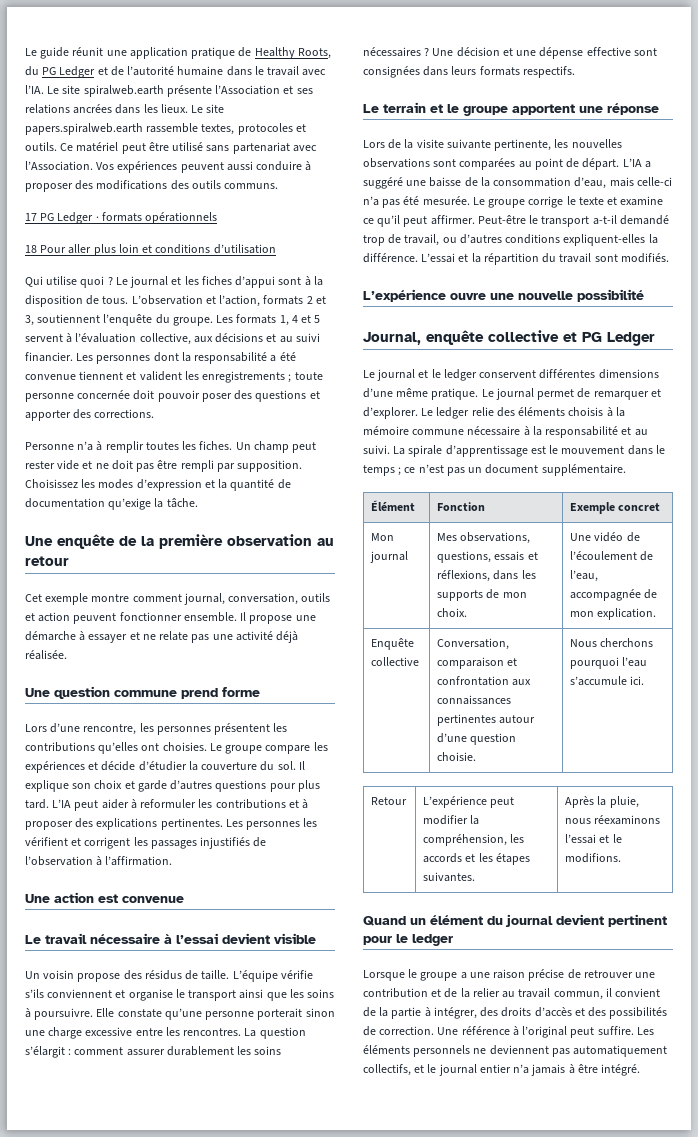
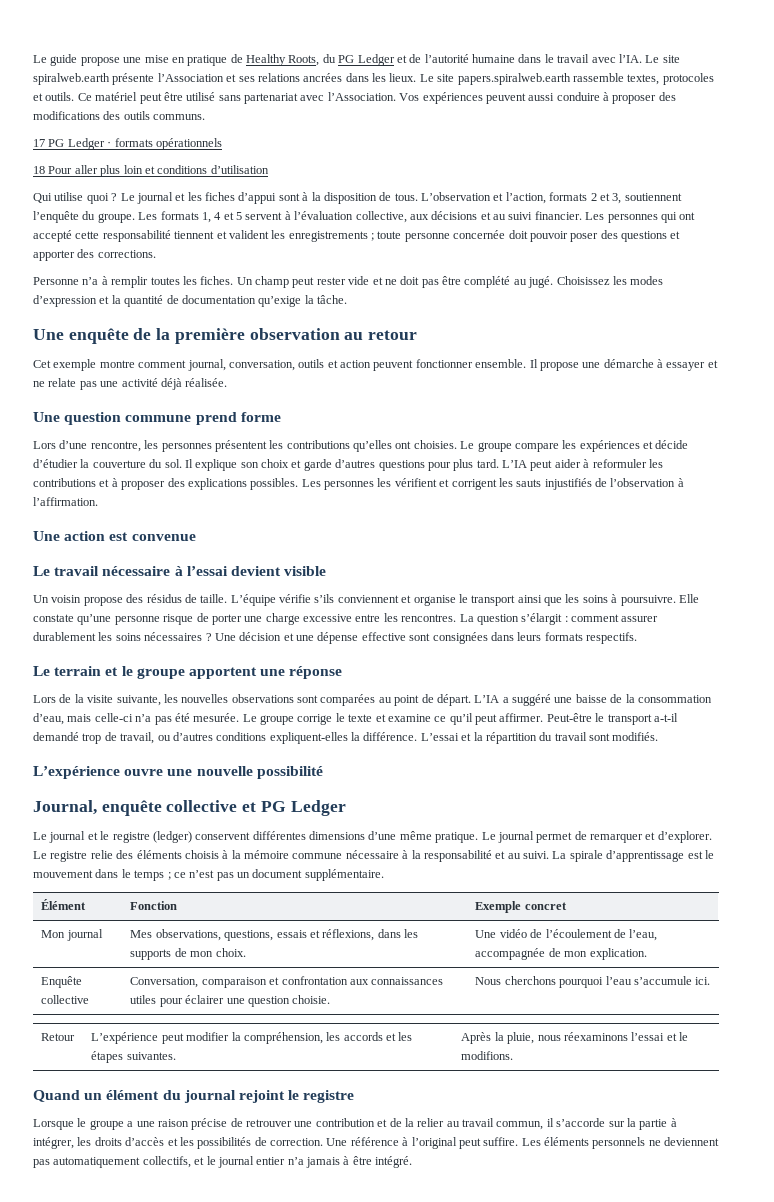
- Le guide réunit une application pratique de Healthy Roots, du PG Ledger et de l’autorité humaine dans le travail avec l’IA.
+ Le guide propose une mise en pratique de Healthy Roots, du PG Ledger et de l’autorité humaine dans le travail avec l’IA.
- Les personnes dont la responsabilité a été convenue tiennent et valident les enregistrements ; toute personne concernée doit pouvoir poser des questions et apporter des corrections.
+ Les personnes qui ont accepté cette responsabilité tiennent et valident les enregistrements ; toute personne concernée doit pouvoir poser des questions et apporter des corrections.
- Un champ peut rester vide et ne doit pas être rempli par supposition.
+ Un champ peut rester vide et ne doit pas être complété au jugé.
- L’IA peut aider à reformuler les contributions et à proposer des explications pertinentes.
+ L’IA peut aider à reformuler les contributions et à proposer des explications possibles.
- Les personnes les vérifient et corrigent les passages injustifiés de l’observation à l’affirmation.
+ Les personnes les vérifient et corrigent les sauts injustifiés de l’observation à l’affirmation.
- Elle constate qu’une personne porterait sinon une charge excessive entre les rencontres.
+ Elle constate qu’une personne risque de porter une charge excessive entre les rencontres.
- Lors de la visite suivante pertinente, les nouvelles observations sont comparées au point de départ.
+ Lors de la visite suivante, les nouvelles observations sont comparées au point de départ.
- Le journal et le ledger conservent différentes dimensions d’une même pratique.
+ Le journal et le registre (ledger) conservent différentes dimensions d’une même pratique.
- Le ledger relie des éléments choisis à la mémoire commune nécessaire à la responsabilité et au suivi.
+ Le registre relie des éléments choisis à la mémoire commune nécessaire à la responsabilité et au suivi.
- Enquête collective | Conversation, comparaison et confrontation aux connaissances pertinentes autour d’une question choisie. | Nous cherchons pourquoi l’eau s’accumule ici.
+ Enquête collective | Conversation, comparaison et confrontation aux connaissances utiles pour éclairer une question choisie. | Nous cherchons pourquoi l’eau s’accumule ici.
- Quand un élément du journal devient pertinent pour le ledger
+ Quand un élément du journal rejoint le registre
- Lorsque le groupe a une raison précise de retrouver une contribution et de la relier au travail commun, il convient de la partie à intégrer, des droits d’accès et des possibilités de correction.
+ Lorsque le groupe a une raison précise de retrouver une contribution et de la relier au travail commun, il s’accorde sur la partie à intégrer, les droits d’accès et les possibilités de correction.

